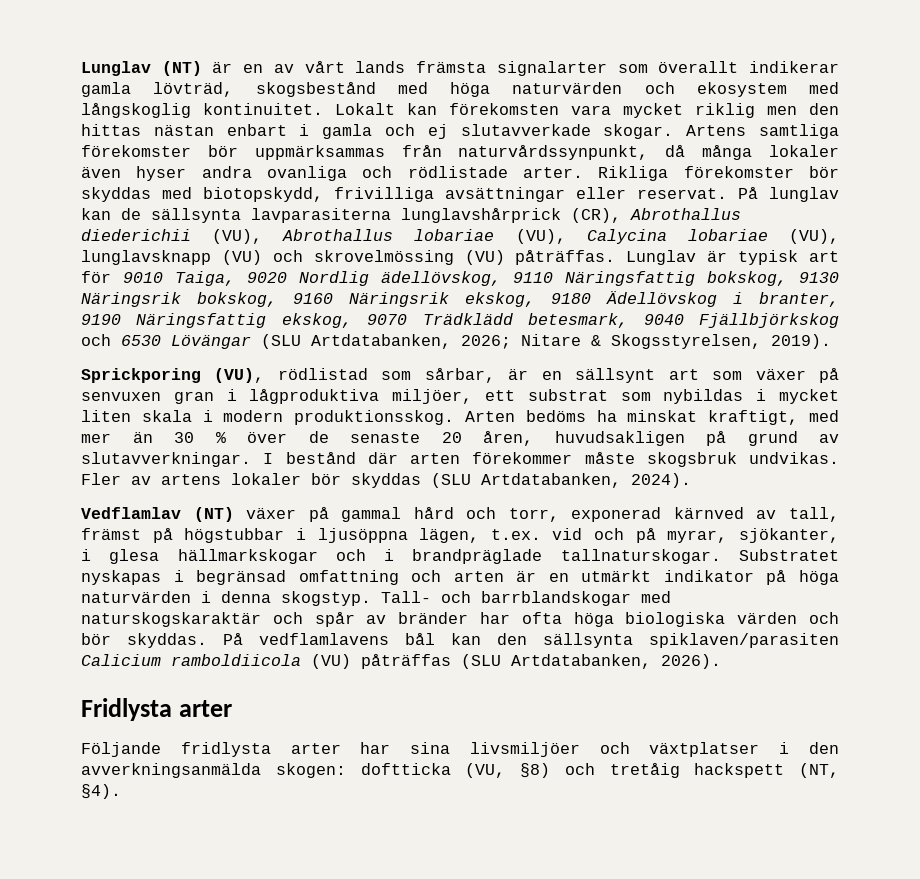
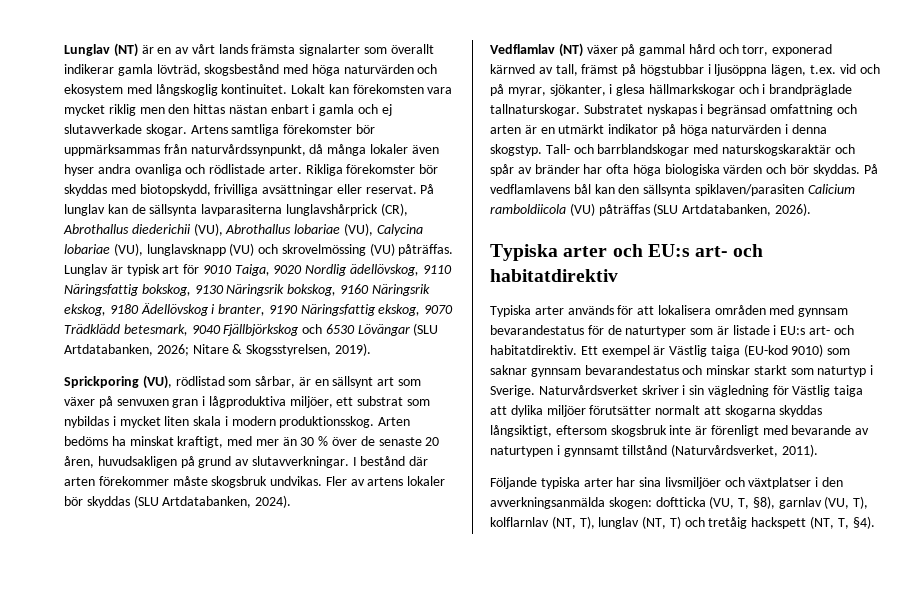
- Fridlysta arter
+ Typiska arter och EU:s art- och habitatdirektiv
+ Typiska arter används för att lokalisera områden med gynnsam bevarandestatus för de naturtyper som är listade i EU:s art- och habitatdirektiv. Ett exempel är Västlig taiga (EU-kod 9010) som saknar gynnsam bevarandestatus och minskar starkt som naturtyp i Sverige. Naturvårdsverket skriver i sin vägledning för Västlig taiga att dylika miljöer förutsätter normalt att skogarna skyddas långsiktigt, eftersom skogsbruk inte är förenligt med bevarande av naturtypen i gynnsamt tillstånd (Naturvårdsverket, 2011).
- Följande fridlysta arter har sina livsmiljöer och växtplatser i den avverkningsanmälda skogen: doftticka (VU, §8) och tretåig hackspett (NT, §4).
+ Följande typiska arter har sina livsmiljöer och växtplatser i den avverkningsanmälda skogen: doftticka (VU, T, §8), garnlav (VU, T), kolflarnlav (NT, T), lunglav (NT, T) och tretåig hackspett (NT, T, §4).

